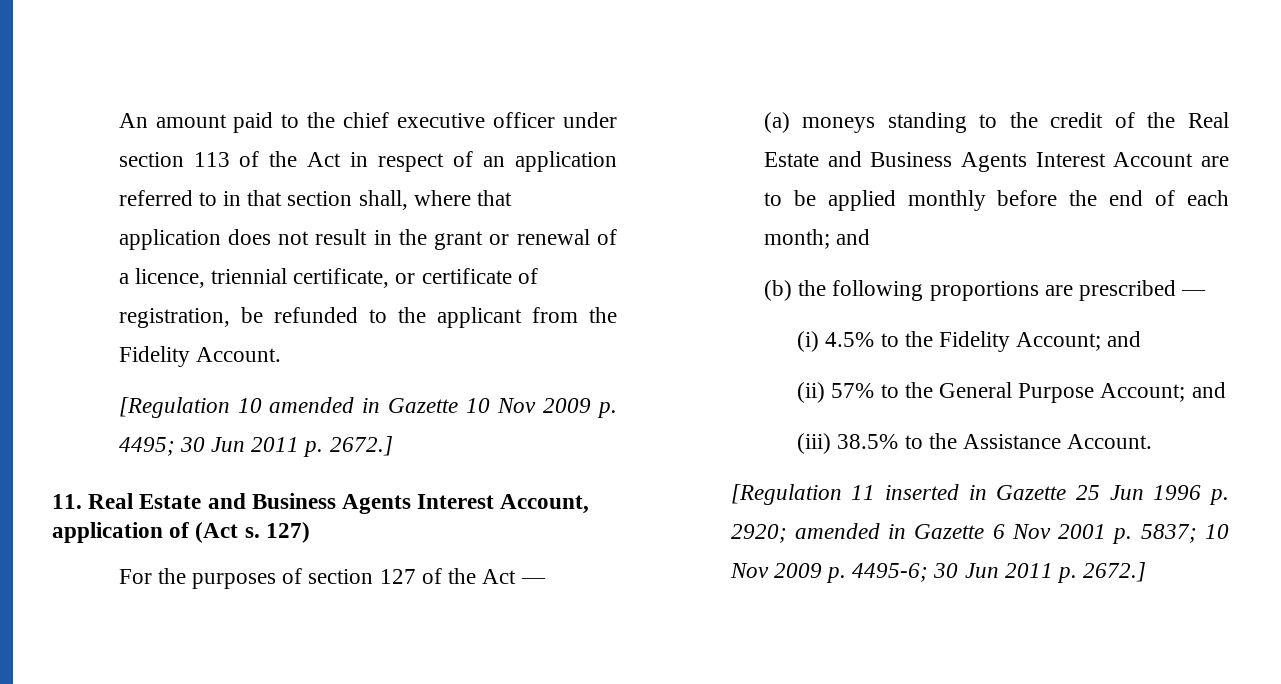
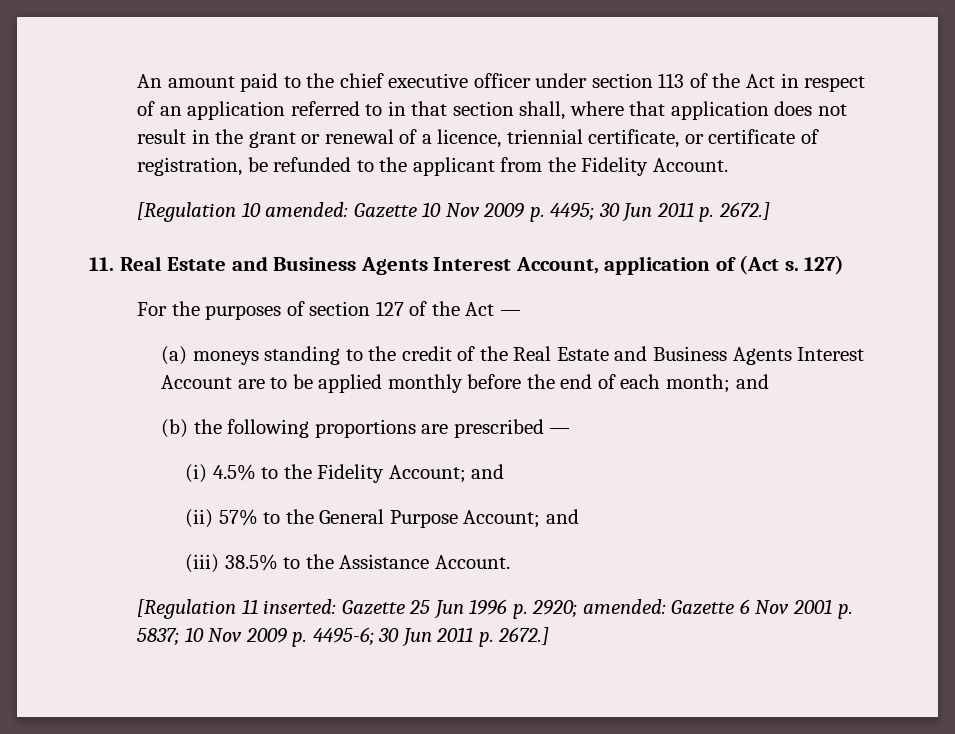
- [Regulation 10 amended in Gazette 10 Nov 2009 p. 4495; 30 Jun 2011 p. 2672.]
+ [Regulation 10 amended: Gazette 10 Nov 2009 p. 4495; 30 Jun 2011 p. 2672.]
- [Regulation 11 inserted in Gazette 25 Jun 1996 p. 2920; amended in Gazette 6 Nov 2001 p. 5837; 10 Nov 2009 p. 4495-6; 30 Jun 2011 p. 2672.]
+ [Regulation 11 inserted: Gazette 25 Jun 1996 p. 2920; amended: Gazette 6 Nov 2001 p. 5837; 10 Nov 2009 p. 4495-6; 30 Jun 2011 p. 2672.]

